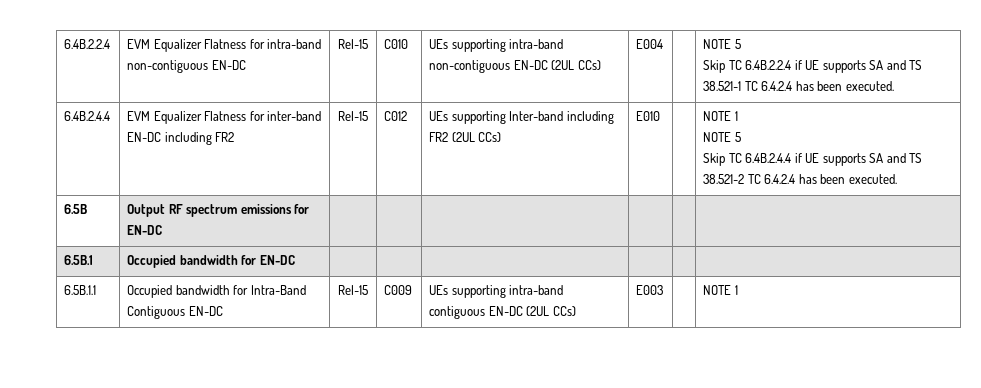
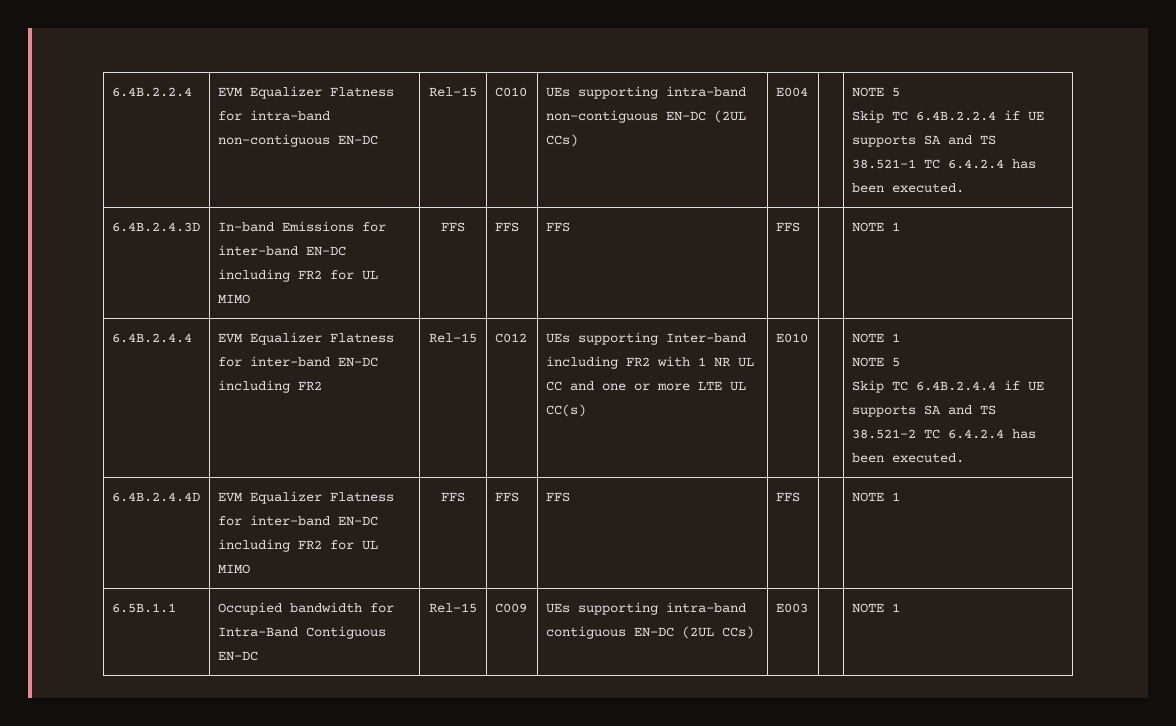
+ 6.4B.2.4.3D | In-band Emissions for inter-band EN-DC including FR2 for UL MIMO | FFS | FFS | FFS | FFS | | NOTE 1
- UEs supporting Inter-band including FR2 (2UL CCs)
+ UEs supporting Inter-band including FR2 with 1 NR UL CC and one or more LTE UL CC(s)
- 6.5B | Output RF spectrum emissions for EN-DC | | | | | |
- 6.5B.1 | Occupied bandwidth for EN-DC | | | | | |
+ 6.4B.2.4.4D | EVM Equalizer Flatness for inter-band EN-DC including FR2 for UL MIMO | FFS | FFS | FFS | FFS | | NOTE 1

